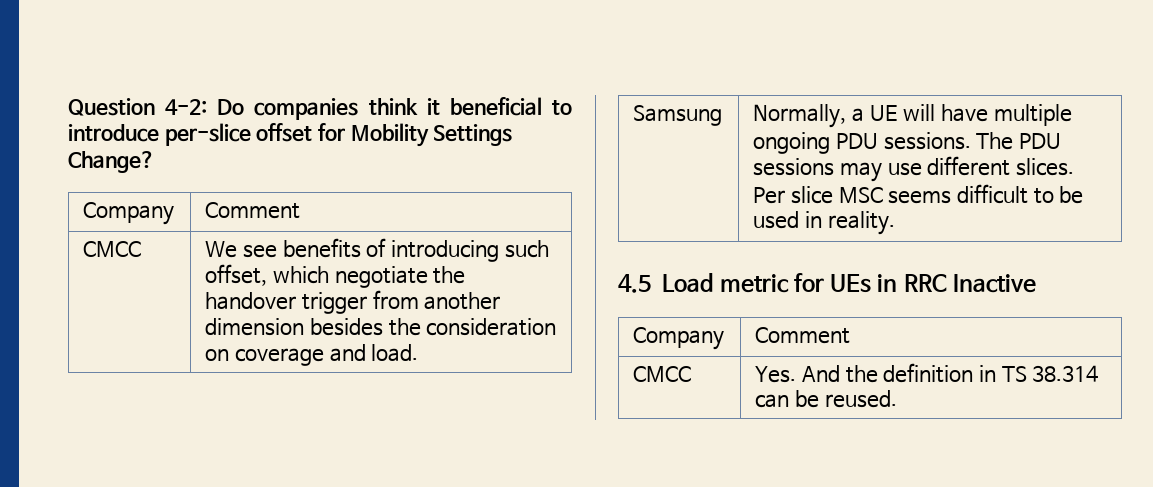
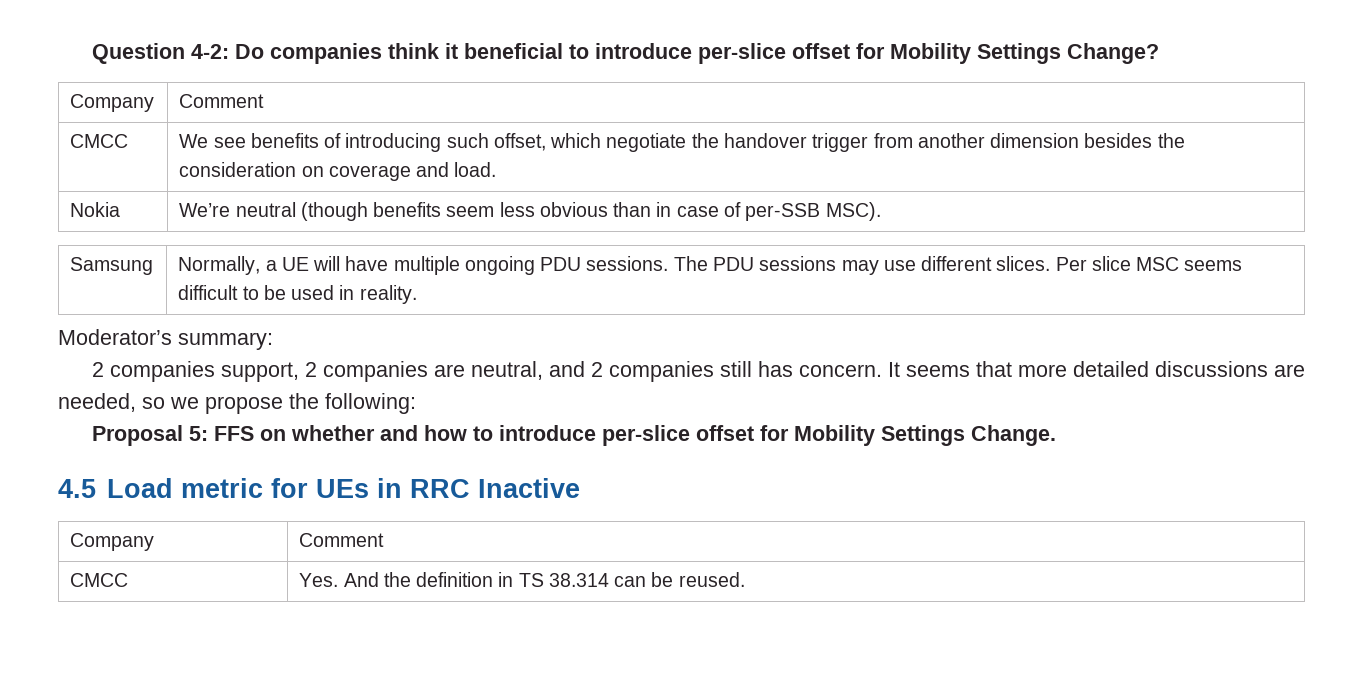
+ Nokia | We’re neutral (though benefits seem less obvious than in case of per-SSB MSC).
+ Moderator’s summary:
+ 2 companies support, 2 companies are neutral, and 2 companies still has concern. It seems that more detailed discussions are needed, so we propose the following:
+ Proposal 5: FFS on whether and how to introduce per-slice offset for Mobility Settings Change.

